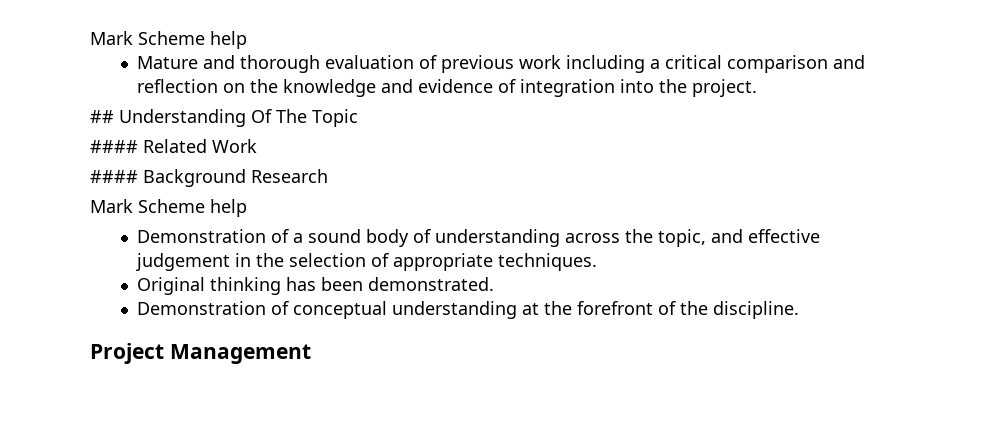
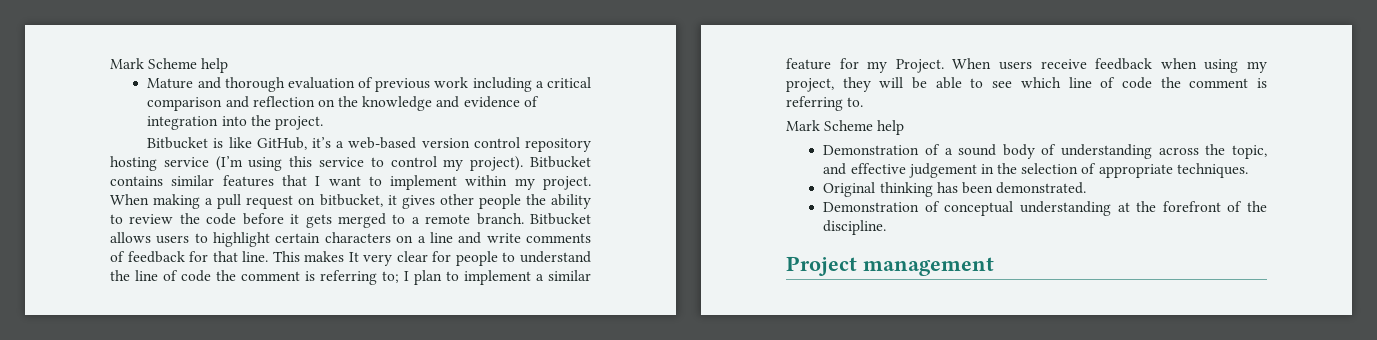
- ## Understanding Of The Topic
- #### Related Work
- #### Background Research
+ Bitbucket is like GitHub, it’s a web-based version control repository hosting service (I’m using this service to control my project). Bitbucket contains similar features that I want to implement within my project. When making a pull request on bitbucket, it gives other people the ability to review the code before it gets merged to a remote branch. Bitbucket allows users to highlight certain characters on a line and write comments of feedback for that line. This makes It very clear for people to understand the line of code the comment is referring to; I plan to implement a similar feature for my Project. When users receive feedback when using my project, they will be able to see which line of code the comment is referring to.
- Project Management
+ Project management

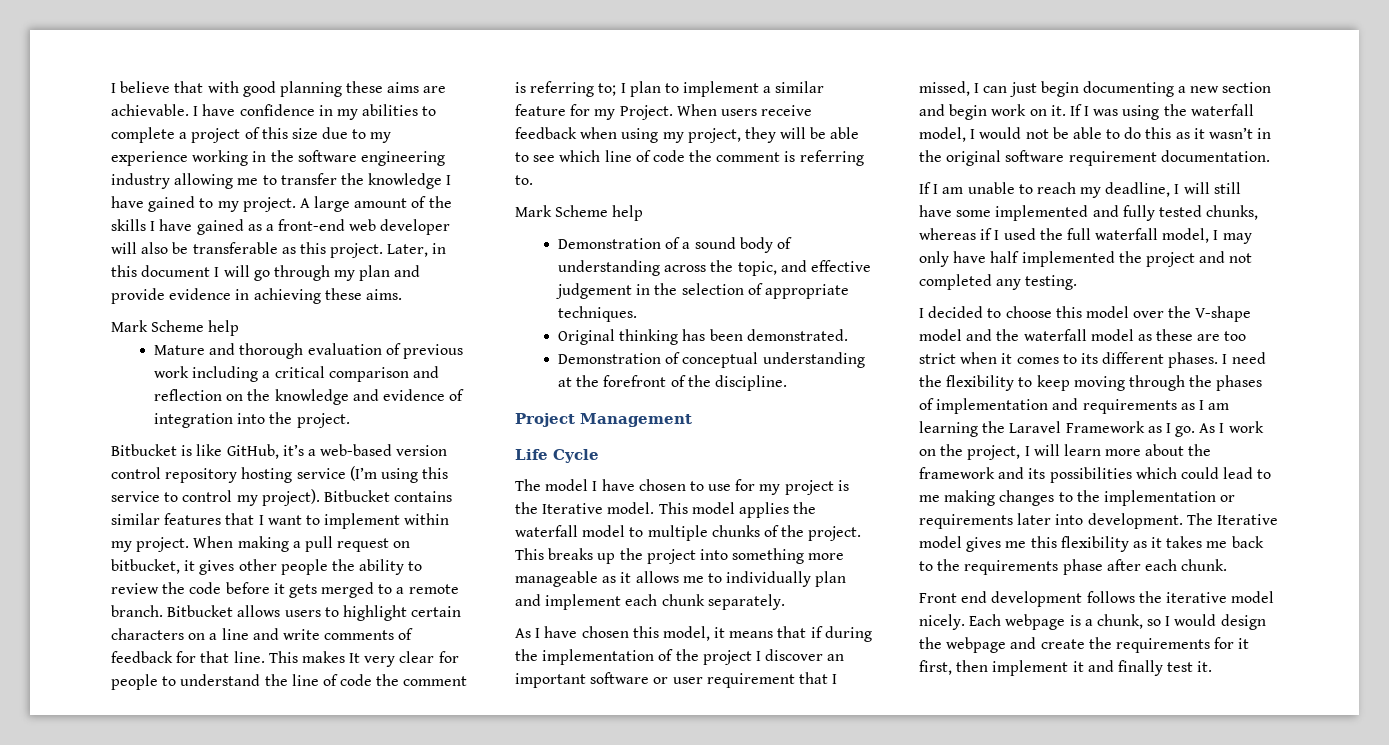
+ I believe that with good planning these aims are achievable. I have confidence in my abilities to complete a project of this size due to my experience working in the software engineering industry allowing me to transfer the knowledge I have gained to my project. A large amount of the skills I have gained as a front-end web developer will also be transferable as this project. Later, in this document I will go through my plan and provide evidence in achieving these aims.
- Project management
+ Project Management
+ Life Cycle
+ The model I have chosen to use for my project is the Iterative model. This model applies the waterfall model to multiple chunks of the project. This breaks up the project into something more manageable as it allows me to individually plan and implement each chunk separately.
+ As I have chosen this model, it means that if during the implementation of the project I discover an important software or user requirement that I missed, I can just begin documenting a new section and begin work on it. If I was using the waterfall model, I would not be able to do this as it wasn’t in the original software requirement documentation.
+ If I am unable to reach my deadline, I will still have some implemented and fully tested chunks, whereas if I used the full waterfall model, I may only have half implemented the project and not completed any testing.
+ I decided to choose this model over the V-shape model and the waterfall model as these are too strict when it comes to its different phases. I need the flexibility to keep moving through the phases of implementation and requirements as I am learning the Laravel Framework as I go. As I work on the project, I will learn more about the framework and its possibilities which could lead to me making changes to the implementation or requirements later into development. The Iterative model gives me this flexibility as it takes me back to the requirements phase after each chunk.
+ Front end development follows the iterative model nicely. Each webpage is a chunk, so I would design the webpage and create the requirements for it first, then implement it and finally test it.

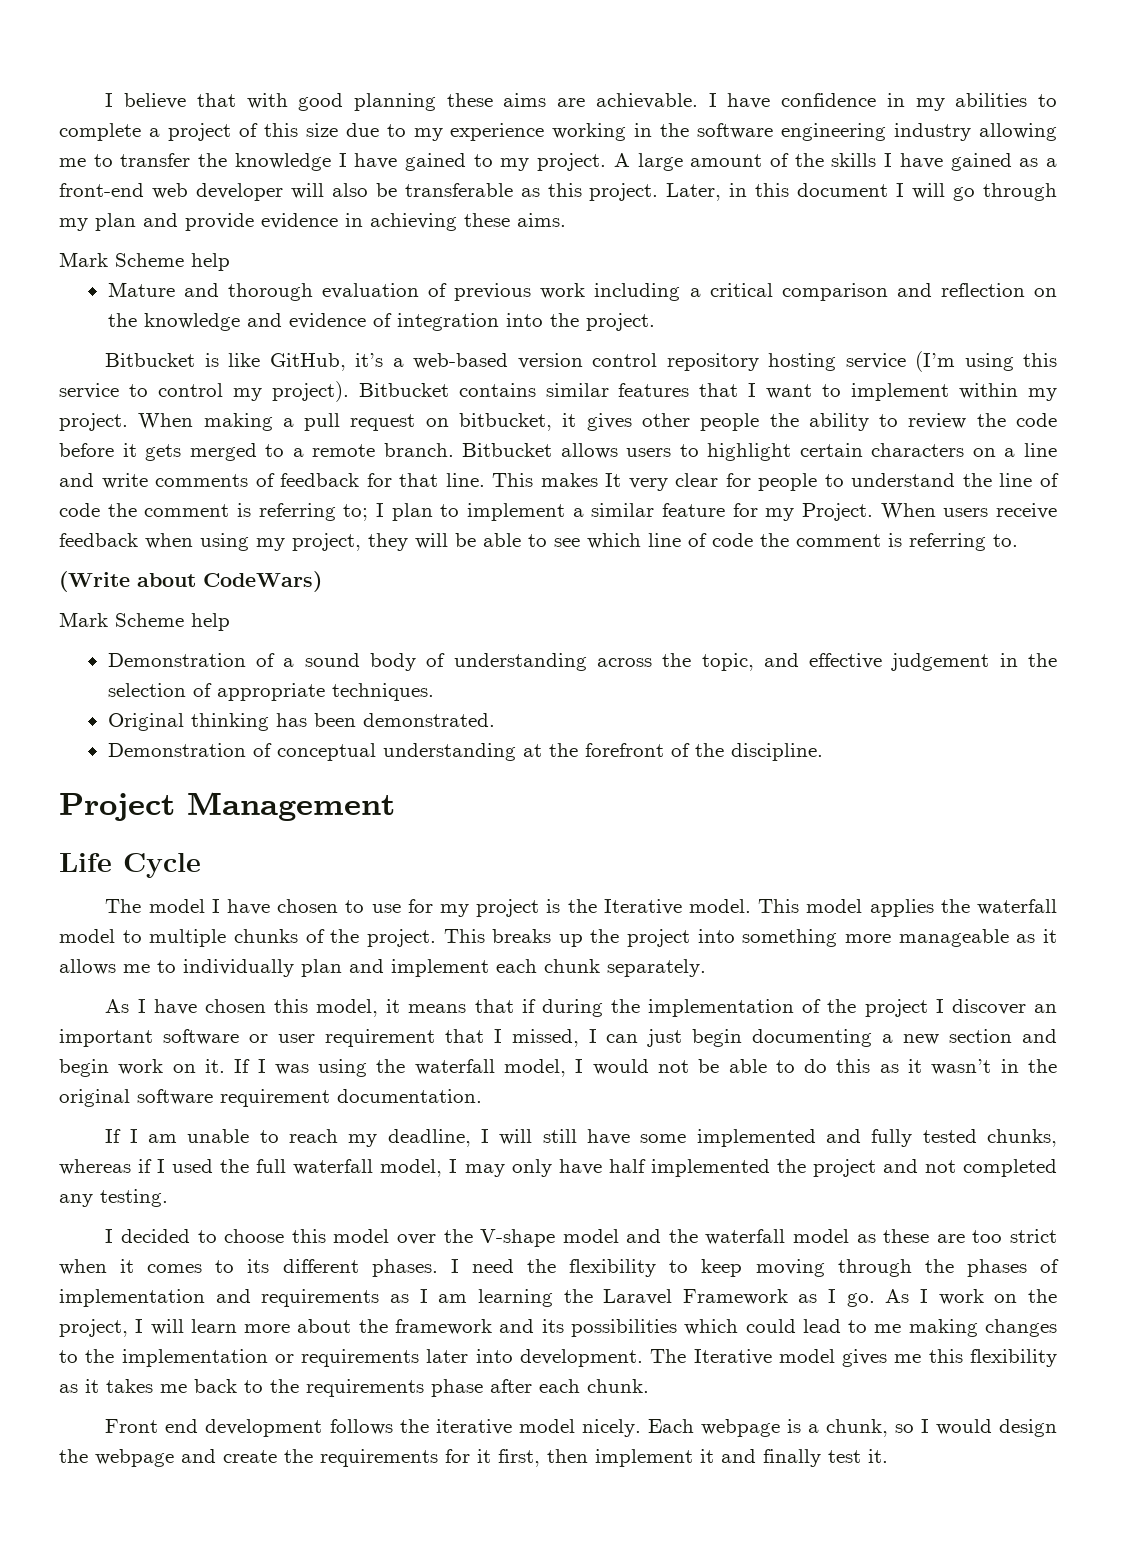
+ (Write about CodeWars)

